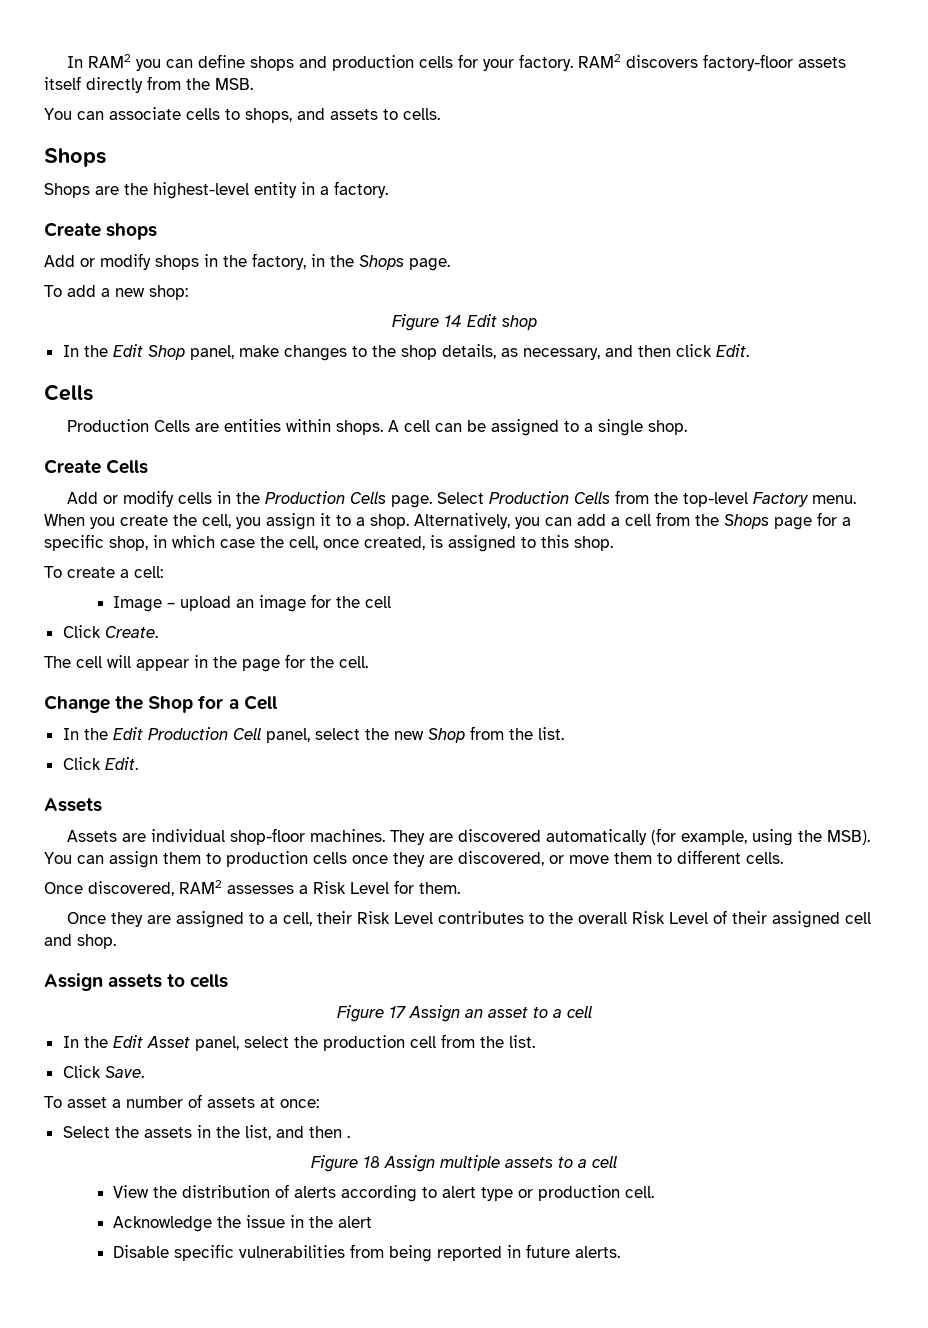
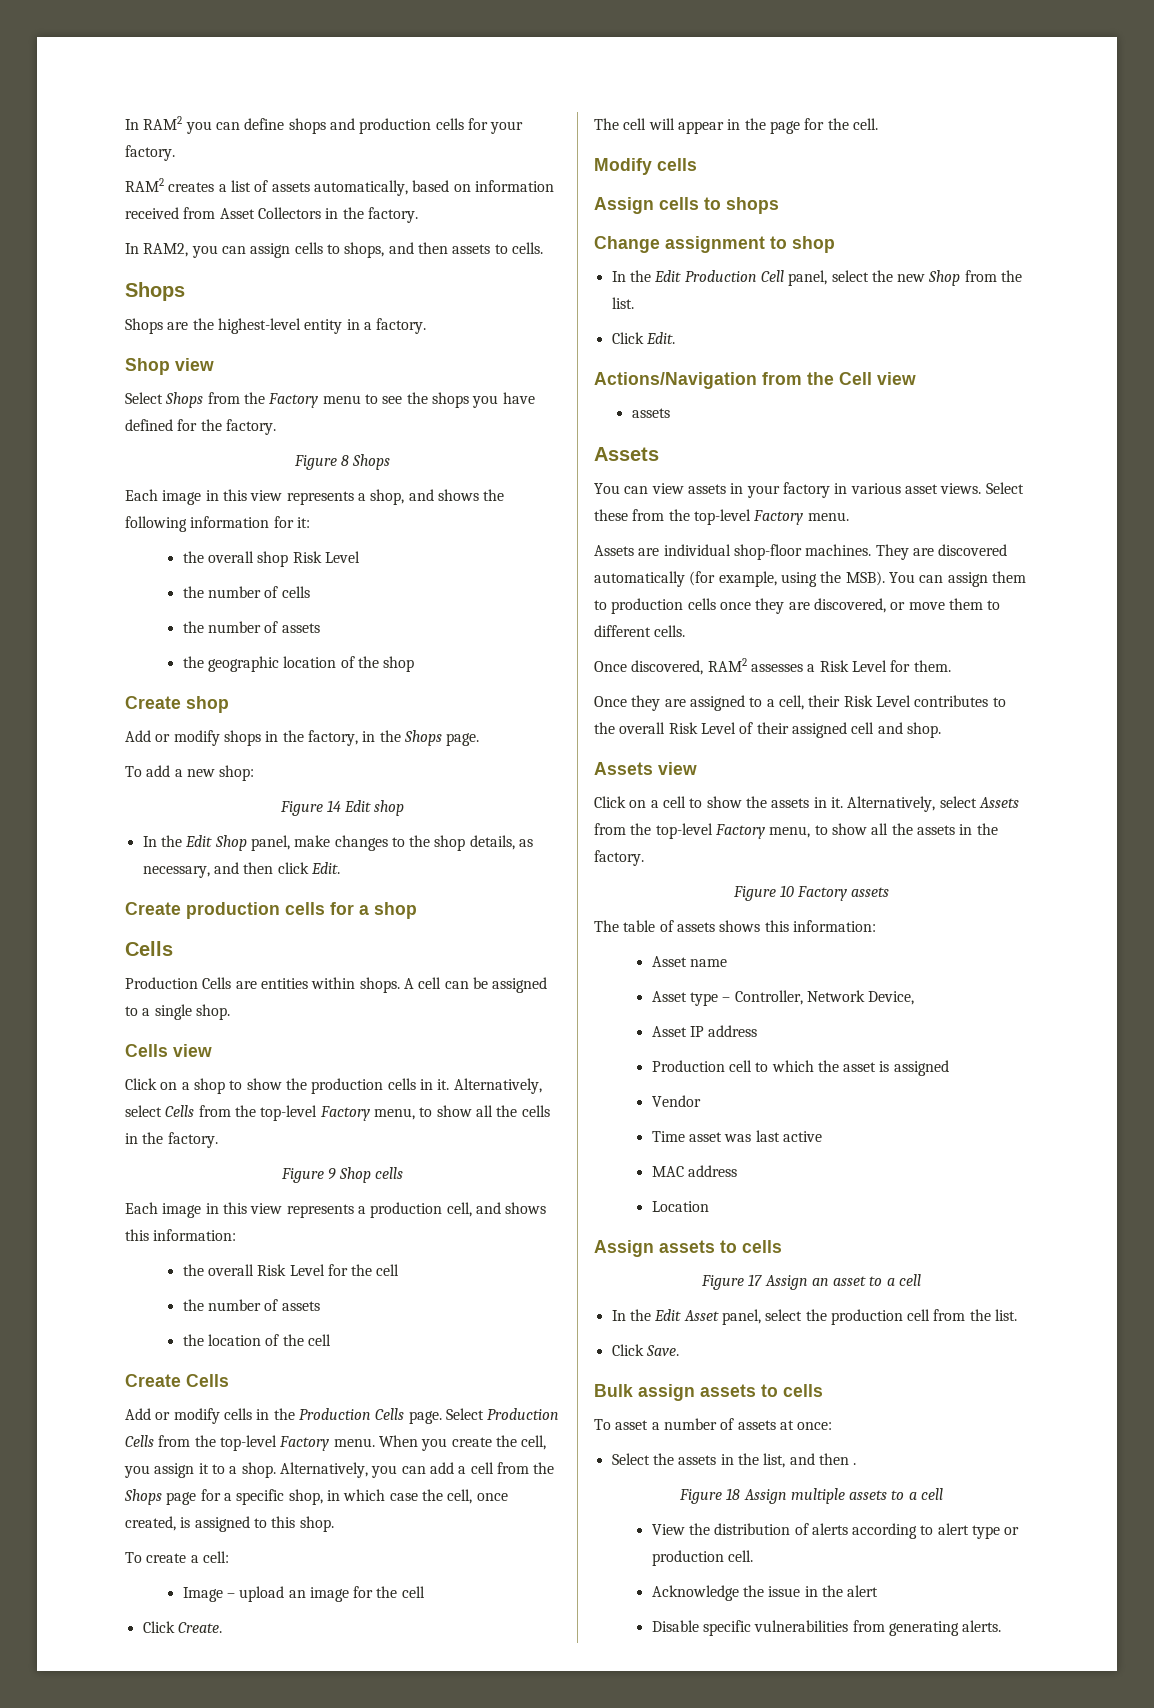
- In RAM2 you can define shops and production cells for your factory. RAM2 discovers factory-floor assets itself directly from the MSB.
- You can associate cells to shops, and assets to cells.
+ In RAM2 you can define shops and production cells for your factory.
+ RAM2 creates a list of assets automatically, based on information received from Asset Collectors in the factory.
+ In RAM2, you can assign cells to shops, and then assets to cells.
- Create shops
+ Shop view
+ Select Shops from the Factory menu to see the shops you have defined for the factory.
+ Figure 8 Shops
+ Each image in this view represents a shop, and shows the following information for it:
+ the overall shop Risk Level
+ the number of cells
+ the number of assets
+ the geographic location of the shop
+ Create shop
+ Create production cells for a shop
+ Cells view
+ Click on a shop to show the production cells in it. Alternatively, select Cells from the top-level Factory menu, to show all the cells in the factory.
+ Figure 9 Shop cells
+ Each image in this view represents a production cell, and shows this information:
+ the overall Risk Level for the cell
+ the number of assets
+ the location of the cell
- Change the Shop for a Cell
+ Modify cells
+ Assign cells to shops
+ Change assignment to shop
  Click Edit.
+ Actions/Navigation from the Cell view
+ assets
  Assets
+ You can view assets in your factory in various asset views. Select these from the top-level Factory menu.
+ Assets view
+ Click on a cell to show the assets in it. Alternatively, select Assets from the top-level Factory menu, to show all the assets in the factory.
+ Figure 10 Factory assets
+ The table of assets shows this information:
+ Asset name
+ Asset type – Controller, Network Device,
+ Asset IP address
+ Production cell to which the asset is assigned
+ Vendor
+ Time asset was last active
+ MAC address
+ Location
+ Bulk assign assets to cells
- Disable specific vulnerabilities from being reported in future alerts.
+ Disable specific vulnerabilities from generating alerts.

